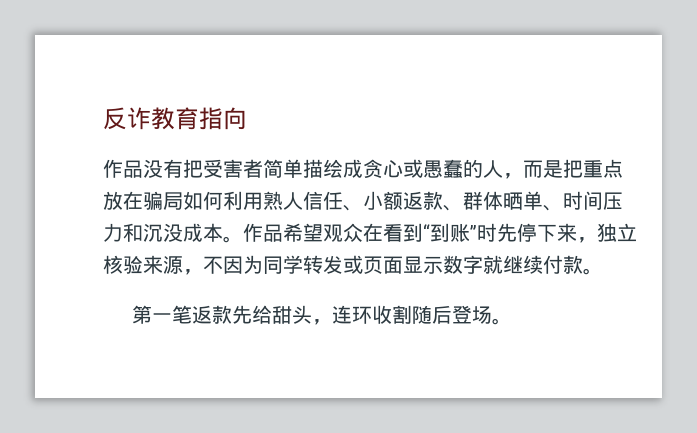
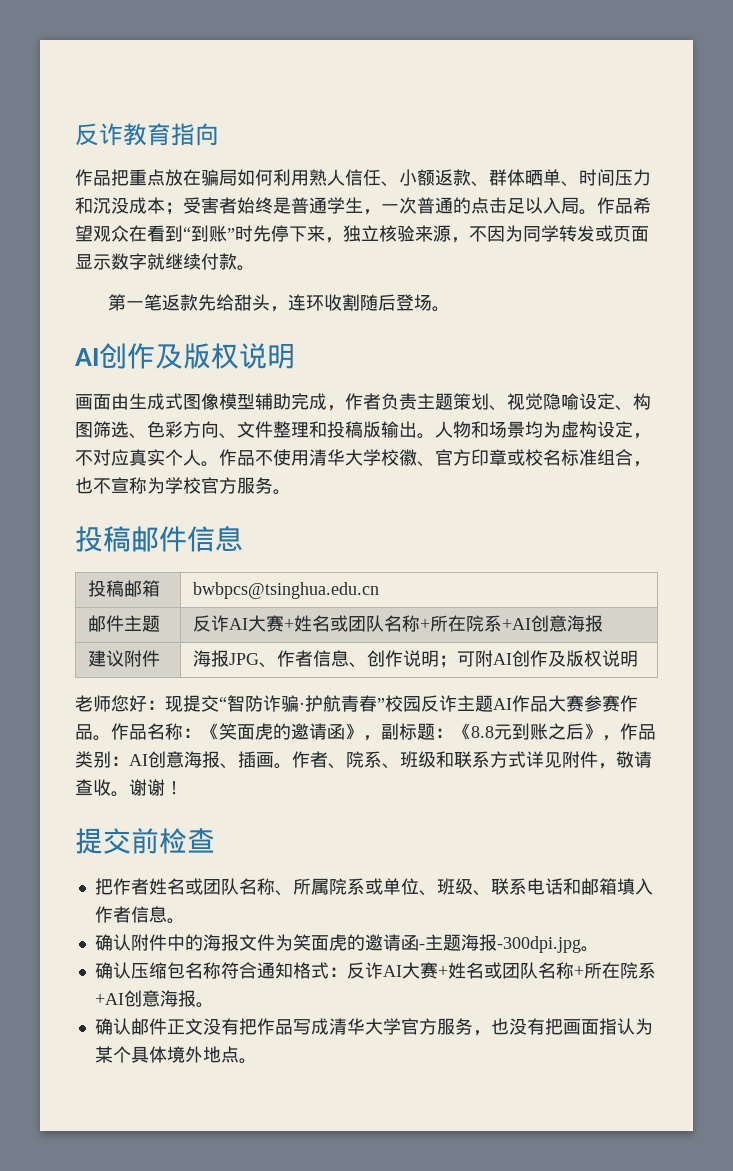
- 作品没有把受害者简单描绘成贪心或愚蠢的人，而是把重点放在骗局如何利用熟人信任、小额返款、群体晒单、时间压力和沉没成本。
+ 作品把重点放在骗局如何利用熟人信任、小额返款、群体晒单、时间压力和沉没成本；受害者始终是普通学生，一次普通的点击足以入局。
  第一笔返款先给甜头，连环收割随后登场。
+ AI创作及版权说明
+ 画面由生成式图像模型辅助完成，作者负责主题策划、视觉隐喻设定、构图筛选、色彩方向、文件整理和投稿版输出。人物和场景均为虚构设定，不对应真实个人。作品不使用清华大学校徽、官方印章或校名标准组合，也不宣称为学校官方服务。
+ 投稿邮件信息
+ 投稿邮箱 | bwbpcs@tsinghua.edu.cn
+ 邮件主题 | 反诈AI大赛+姓名或团队名称+所在院系+AI创意海报
+ 建议附件 | 海报JPG、作者信息、创作说明；可附AI创作及版权说明
+ 老师您好：现提交“智防诈骗·护航青春”校园反诈主题AI作品大赛参赛作品。作品名称：《笑面虎的邀请函》，副标题：《8.8元到账之后》，作品类别：AI创意海报、插画。作者、院系、班级和联系方式详见附件，敬请查收。谢谢！
+ 提交前检查
+ 把作者姓名或团队名称、所属院系或单位、班级、联系电话和邮箱填入作者信息。
+ 确认附件中的海报文件为笑面虎的邀请函-主题海报-300dpi.jpg。
+ 确认压缩包名称符合通知格式：反诈AI大赛+姓名或团队名称+所在院系+AI创意海报。
+ 确认邮件正文没有把作品写成清华大学官方服务，也没有把画面指认为某个具体境外地点。

